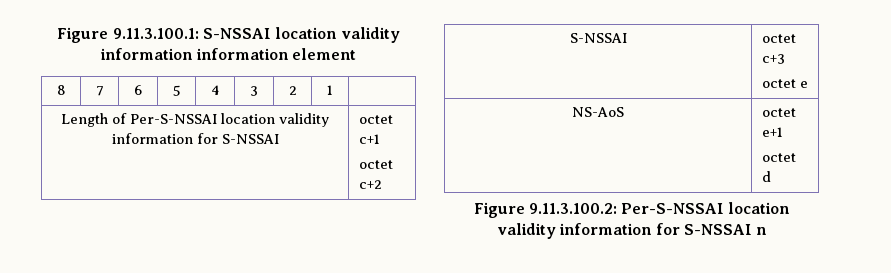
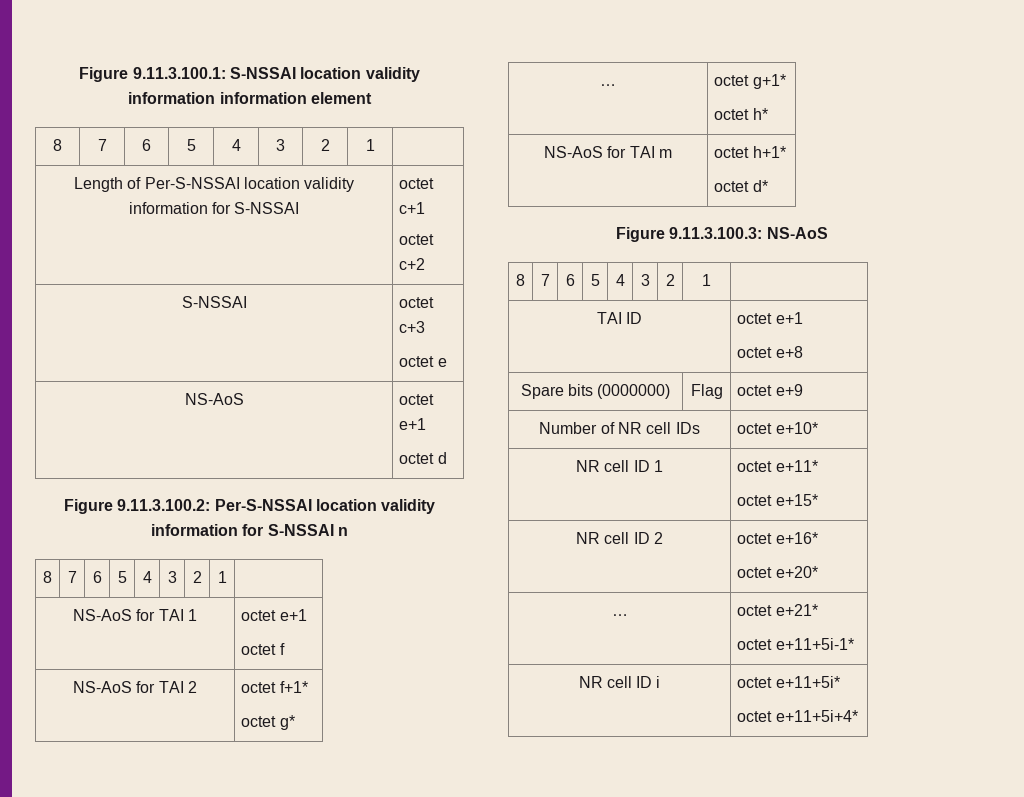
  Figure 9.11.3.100.2: Per-S-NSSAI location validity information for S-NSSAI n
+ 8 | 7 | 6 | 5 | 4 | 3 | 2 | 1 |
+ NS-AoS for TAI 1 | octet e+1
+ octet f
+ NS-AoS for TAI 2 | octet f+1*
+ octet g*
+ … | octet g+1*
+ octet h*
+ NS-AoS for TAI m | octet h+1*
+ octet d*
+ Figure 9.11.3.100.3: NS-AoS
+ 8 | 7 | 6 | 5 | 4 | 3 | 2 | 1 |
+ TAI ID | octet e+1
+ octet e+8
+ Spare bits (0000000) | Flag | octet e+9
+ Number of NR cell IDs | octet e+10*
+ NR cell ID 1 | octet e+11*
+ octet e+15*
+ NR cell ID 2 | octet e+16*
+ octet e+20*
+ … | octet e+21*
+ octet e+11+5i-1*
+ NR cell ID i | octet e+11+5i*
+ octet e+11+5i+4*

